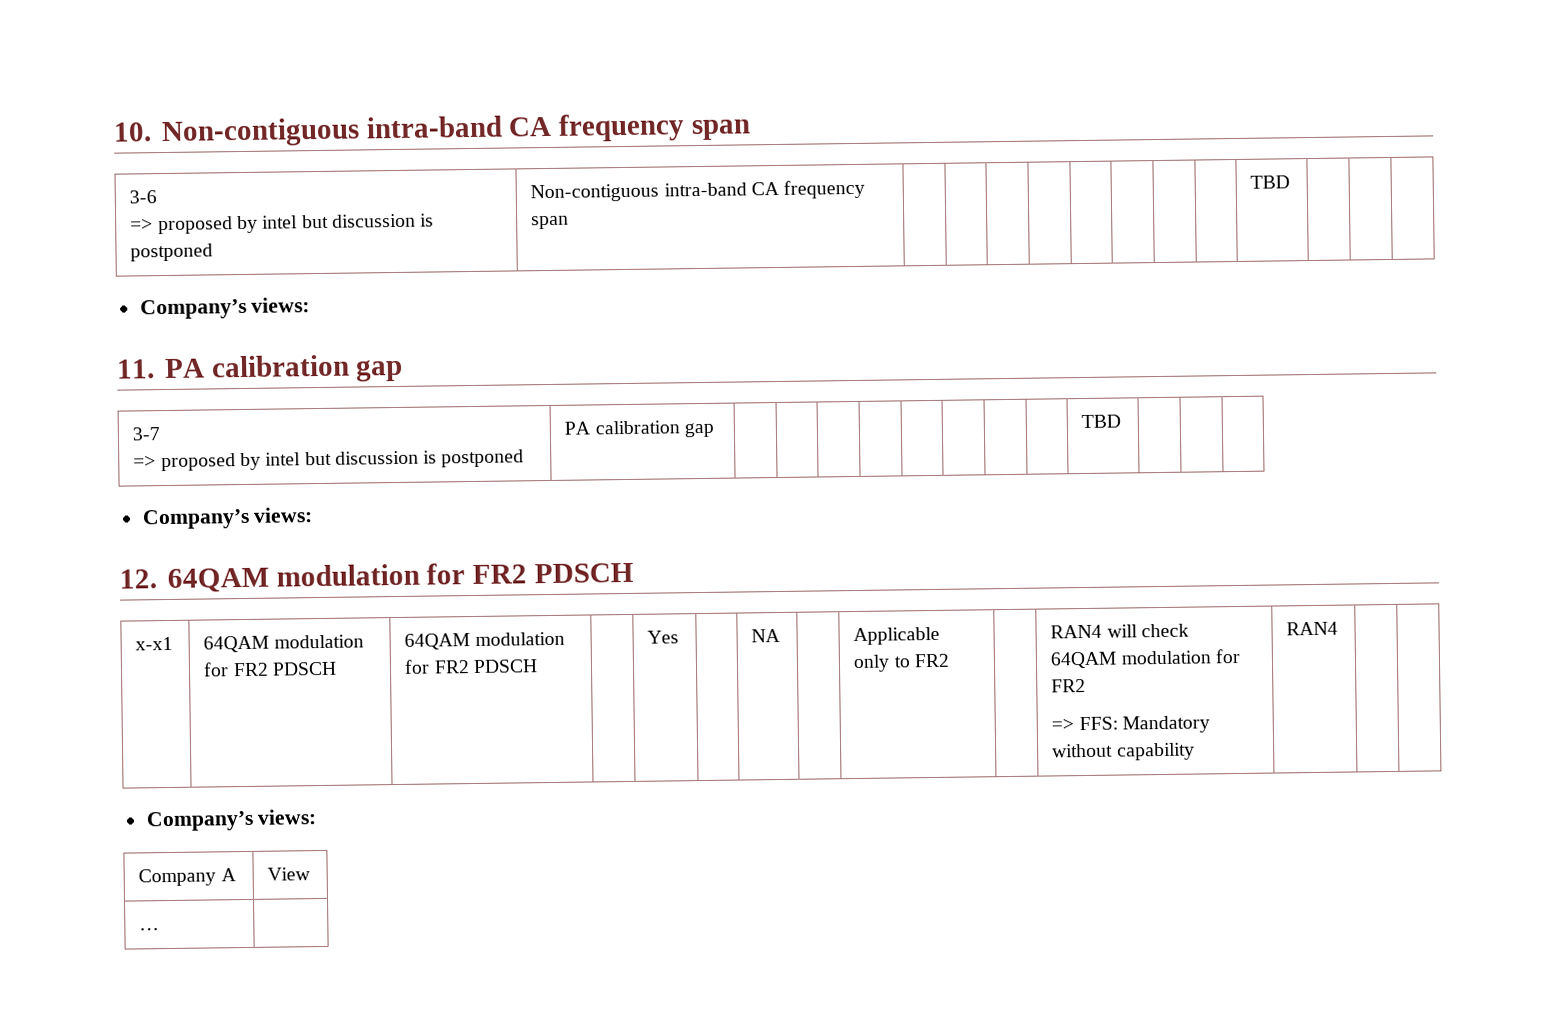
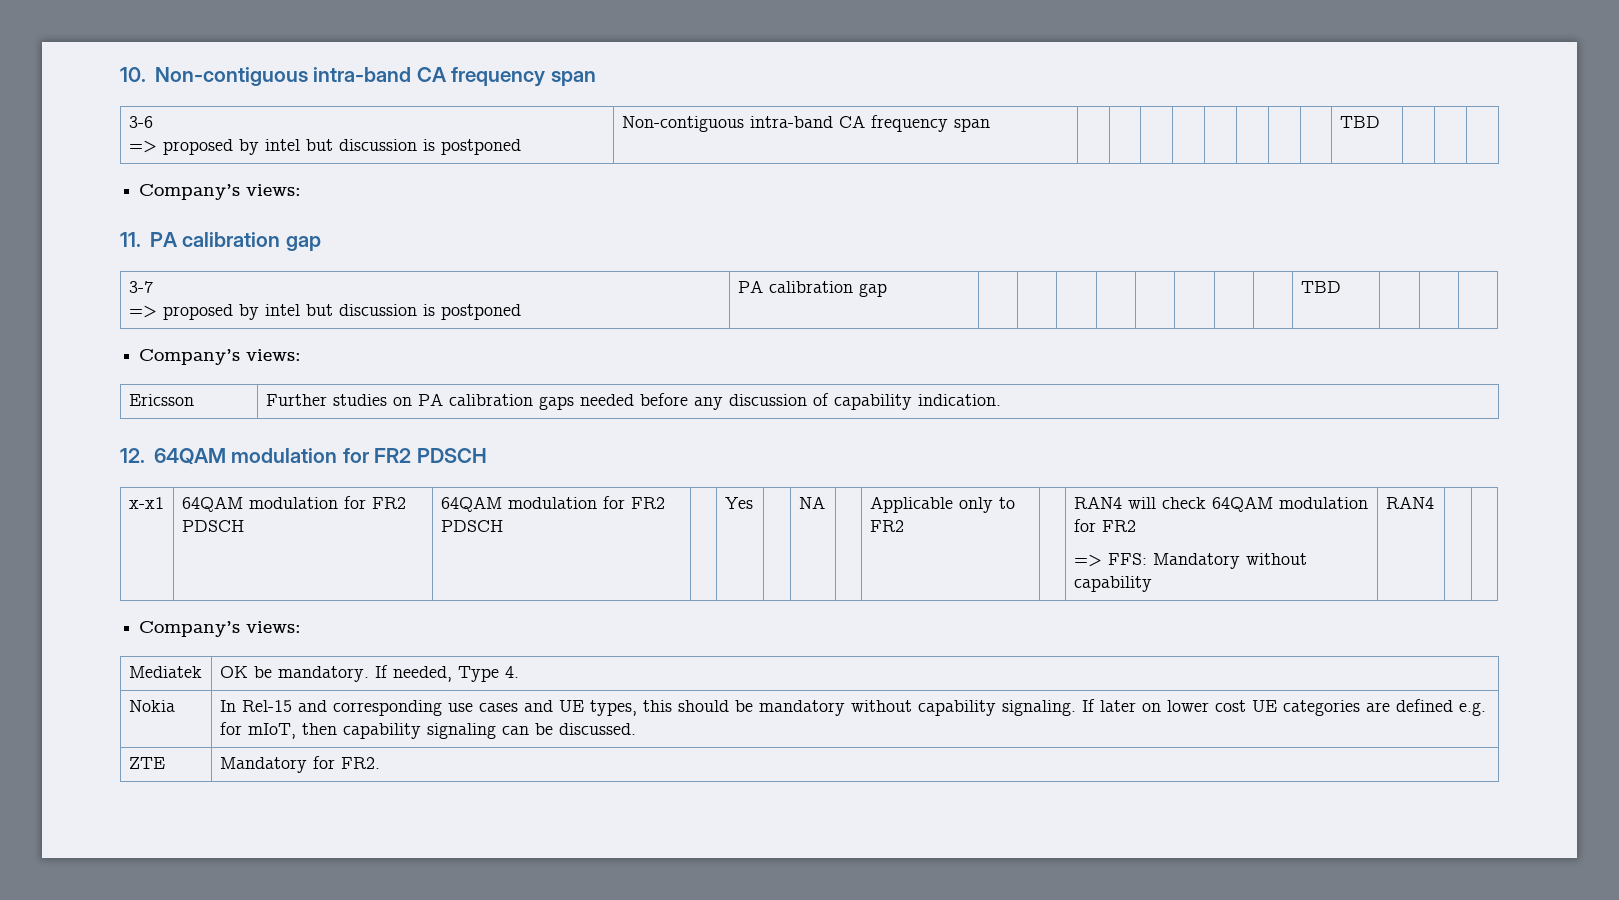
+ Ericsson | Further studies on PA calibration gaps needed before any discussion of capability indication.
- Company A | View
- … |
+ Mediatek | OK be mandatory. If needed, Type 4.
+ Nokia | In Rel-15 and corresponding use cases and UE types, this should be mandatory without capability signaling. If later on lower cost UE categories are defined e.g. for mIoT, then capability signaling can be discussed.
+ ZTE | Mandatory for FR2.

